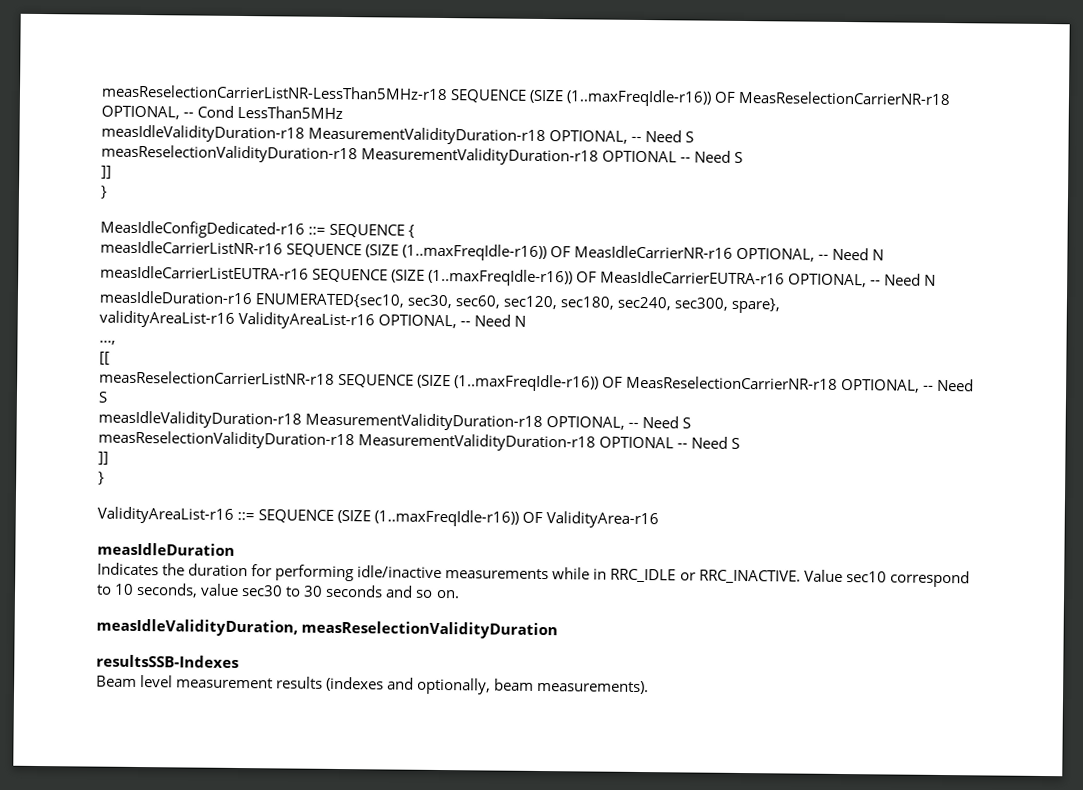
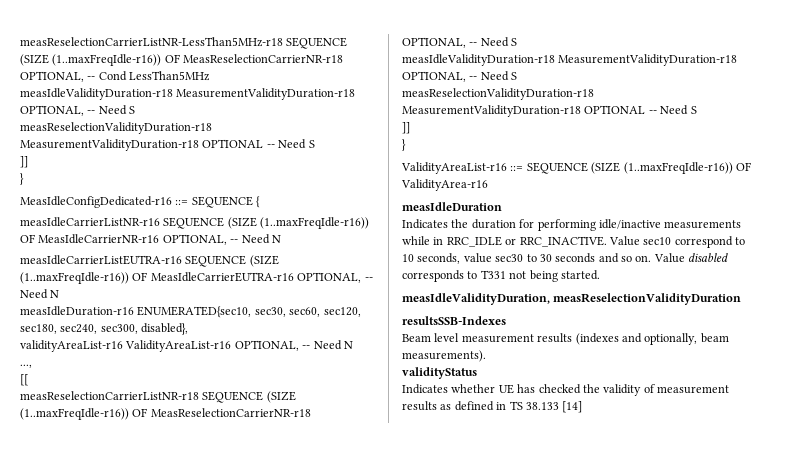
- measIdleDuration-r16 ENUMERATED{sec10, sec30, sec60, sec120, sec180, sec240, sec300, spare},
+ measIdleDuration-r16 ENUMERATED{sec10, sec30, sec60, sec120, sec180, sec240, sec300, disabled},
+ Value disabled corresponds to T331 not being started.
+ validityStatus
+ Indicates whether UE has checked the validity of measurement results as defined in TS 38.133 [14]

